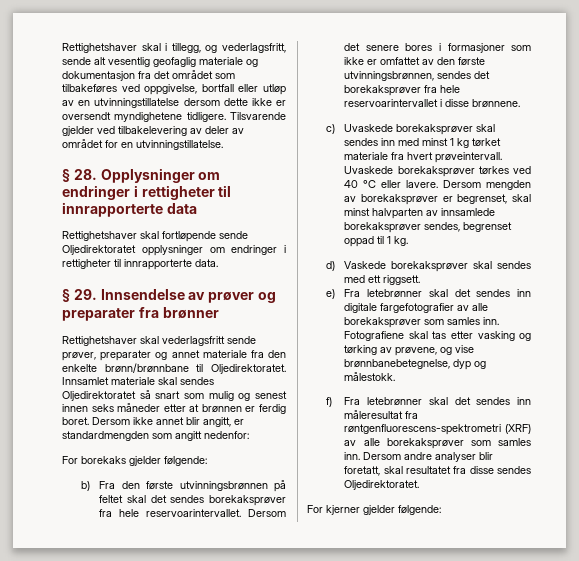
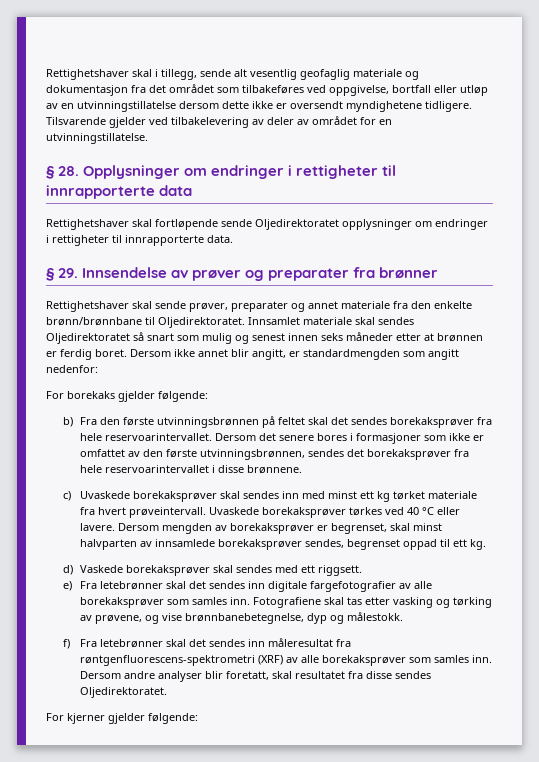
- Rettighetshaver skal i tillegg, og vederlagsfritt, sende alt vesentlig geofaglig materiale og dokumentasjon fra det området som tilbakeføres ved oppgivelse, bortfall eller utløp av en utvinningstillatelse dersom dette ikke er oversendt myndighetene tidligere.
+ Rettighetshaver skal i tillegg, sende alt vesentlig geofaglig materiale og dokumentasjon fra det området som tilbakeføres ved oppgivelse, bortfall eller utløp av en utvinningstillatelse dersom dette ikke er oversendt myndighetene tidligere.
- Rettighetshaver skal vederlagsfritt sende prøver, preparater og annet materiale fra den enkelte brønn/brønnbane til Oljedirektoratet.
+ Rettighetshaver skal sende prøver, preparater og annet materiale fra den enkelte brønn/brønnbane til Oljedirektoratet.
- c) Uvaskede borekaksprøver skal sendes inn med minst 1 kg tørket materiale fra hvert prøveintervall.
+ c) Uvaskede borekaksprøver skal sendes inn med minst ett kg tørket materiale fra hvert prøveintervall.
- Dersom mengden av borekaksprøver er begrenset, skal minst halvparten av innsamlede borekaksprøver sendes, begrenset oppad til 1 kg.
+ Dersom mengden av borekaksprøver er begrenset, skal minst halvparten av innsamlede borekaksprøver sendes, begrenset oppad til ett kg.

